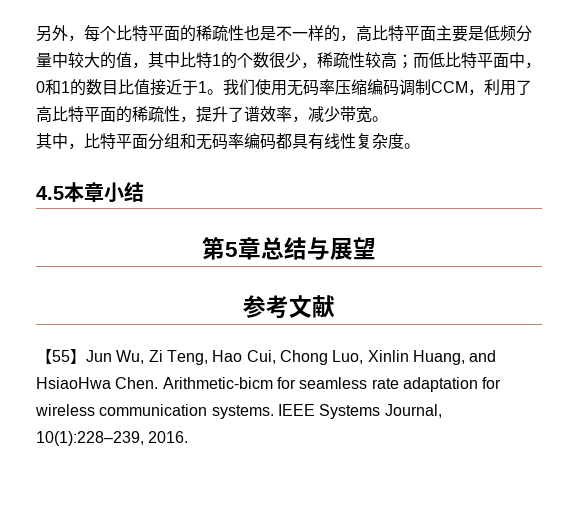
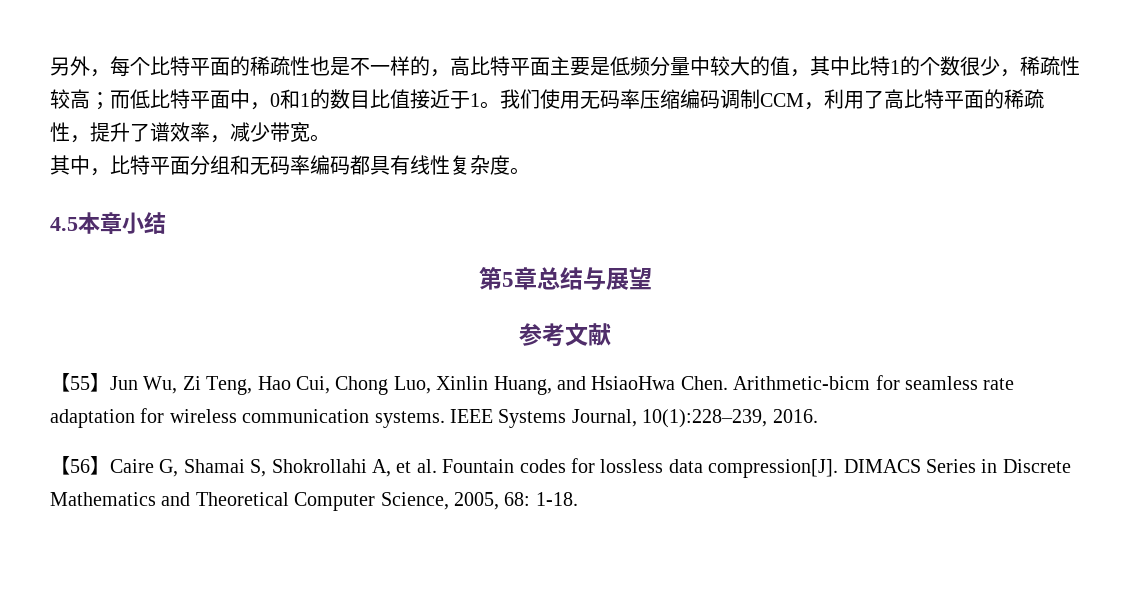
+ 【56】Caire G, Shamai S, Shokrollahi A, et al. Fountain codes for lossless data compression[J]. DIMACS Series in Discrete Mathematics and Theoretical Computer Science, 2005, 68: 1-18.

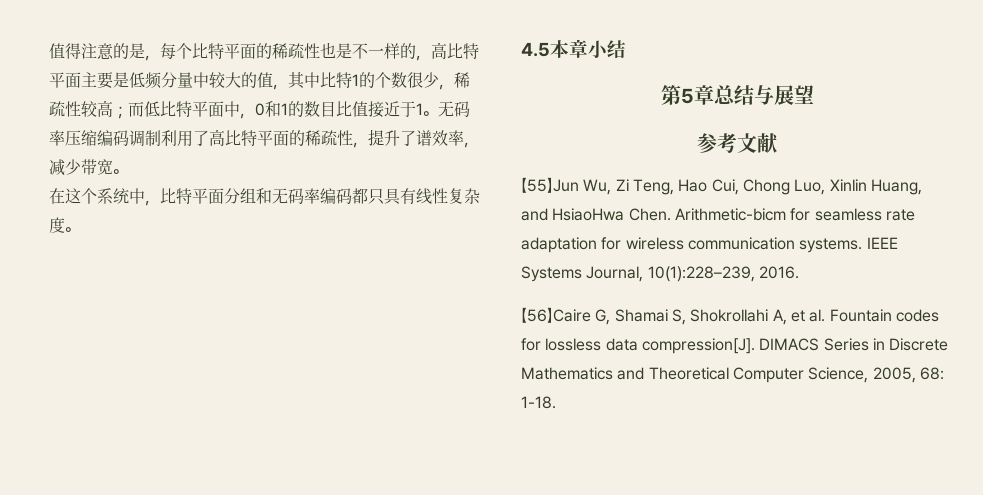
- 另外，每个比特平面的稀疏性也是不一样的，高比特平面主要是低频分量中较大的值，其中比特1的个数很少，稀疏性较高；而低比特平面中，0和1的数目比值接近于1。
+ 值得注意的是，每个比特平面的稀疏性也是不一样的，高比特平面主要是低频分量中较大的值，其中比特1的个数很少，稀疏性较高；而低比特平面中，0和1的数目比值接近于1。
- 我们使用无码率压缩编码调制CCM，利用了高比特平面的稀疏性，提升了谱效率，减少带宽。
+ 无码率压缩编码调制利用了高比特平面的稀疏性，提升了谱效率，减少带宽。
- 其中，比特平面分组和无码率编码都具有线性复杂度。
+ 在这个系统中，比特平面分组和无码率编码都只具有线性复杂度。

